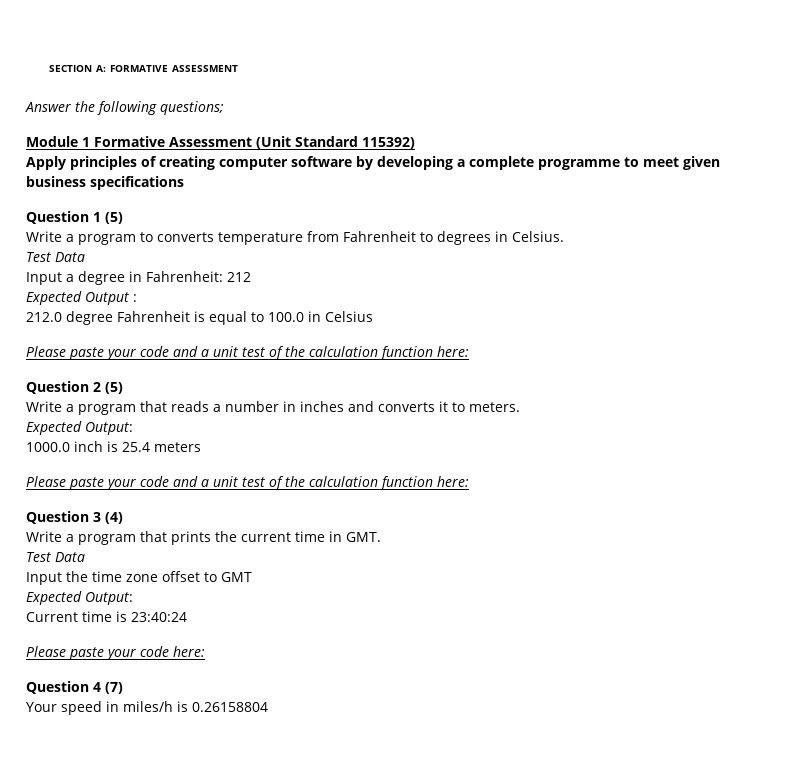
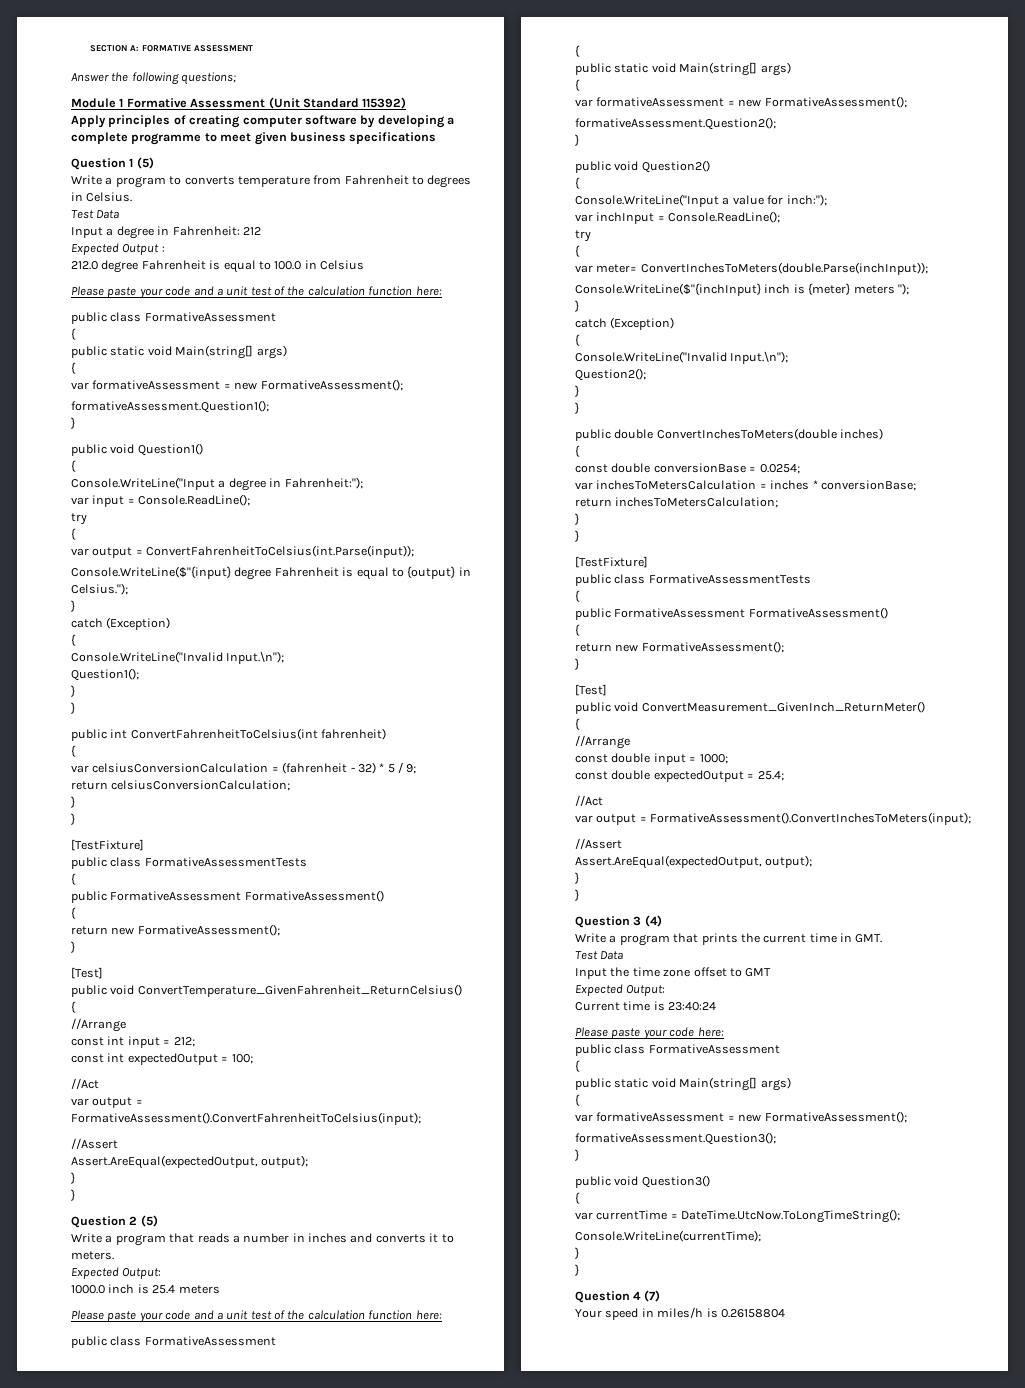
  212.0 degree Fahrenheit is equal to 100.0 in Celsius
  Please paste your code and a unit test of the calculation function here:
+ public class FormativeAssessment
+ {
+ public static void Main(string[] args)
+ {
+ var formativeAssessment = new FormativeAssessment();
+ formativeAssessment.Question1();
+ }
+ public void Question1()
+ {
+ Console.WriteLine("Input a degree in Fahrenheit:");
+ var input = Console.ReadLine();
+ try
+ {
+ var output = ConvertFahrenheitToCelsius(int.Parse(input));
+ Console.WriteLine($"{input} degree Fahrenheit is equal to {output} in Celsius.");
+ }
+ catch (Exception)
+ {
+ Console.WriteLine("Invalid Input.\n");
+ Question1();
+ }
+ }
+ public int ConvertFahrenheitToCelsius(int fahrenheit)
+ {
+ var celsiusConversionCalculation = (fahrenheit - 32) * 5 / 9;
+ return celsiusConversionCalculation;
+ }
+ }
+ [TestFixture]
+ public class FormativeAssessmentTests
+ {
+ public FormativeAssessment FormativeAssessment()
+ {
+ return new FormativeAssessment();
+ }
+ [Test]
+ public void ConvertTemperature_GivenFahrenheit_ReturnCelsius()
+ {
+ //Arrange
+ const int input = 212;
+ const int expectedOutput = 100;
+ //Act
+ var output = FormativeAssessment().ConvertFahrenheitToCelsius(input);
+ //Assert
+ Assert.AreEqual(expectedOutput, output);
+ }
+ }
  1000.0 inch is 25.4 meters
  Please paste your code and a unit test of the calculation function here:
+ public class FormativeAssessment
+ {
+ public static void Main(string[] args)
+ {
+ var formativeAssessment = new FormativeAssessment();
+ formativeAssessment.Question2();
+ }
+ public void Question2()
+ {
+ Console.WriteLine("Input a value for inch:");
+ var inchInput = Console.ReadLine();
+ try
+ {
+ var meter= ConvertInchesToMeters(double.Parse(inchInput));
+ Console.WriteLine($"{inchInput} inch is {meter} meters ");
+ }
+ catch (Exception)
+ {
+ Console.WriteLine("Invalid Input.\n");
+ Question2();
+ }
+ }
+ public double ConvertInchesToMeters(double inches)
+ {
+ const double conversionBase = 0.0254;
+ var inchesToMetersCalculation = inches * conversionBase;
+ return inchesToMetersCalculation;
+ }
+ }
+ [TestFixture]
+ public class FormativeAssessmentTests
+ {
+ public FormativeAssessment FormativeAssessment()
+ {
+ return new FormativeAssessment();
+ }
+ [Test]
+ public void ConvertMeasurement_GivenInch_ReturnMeter()
+ {
+ //Arrange
+ const double input = 1000;
+ const double expectedOutput = 25.4;
+ //Act
+ var output = FormativeAssessment().ConvertInchesToMeters(input);
+ //Assert
+ Assert.AreEqual(expectedOutput, output);
+ }
+ }
  Please paste your code here:
+ public class FormativeAssessment
+ {
+ public static void Main(string[] args)
+ {
+ var formativeAssessment = new FormativeAssessment();
+ formativeAssessment.Question3();
+ }
+ public void Question3()
+ {
+ var currentTime = DateTime.UtcNow.ToLongTimeString();
+ Console.WriteLine(currentTime);
+ }
+ }

